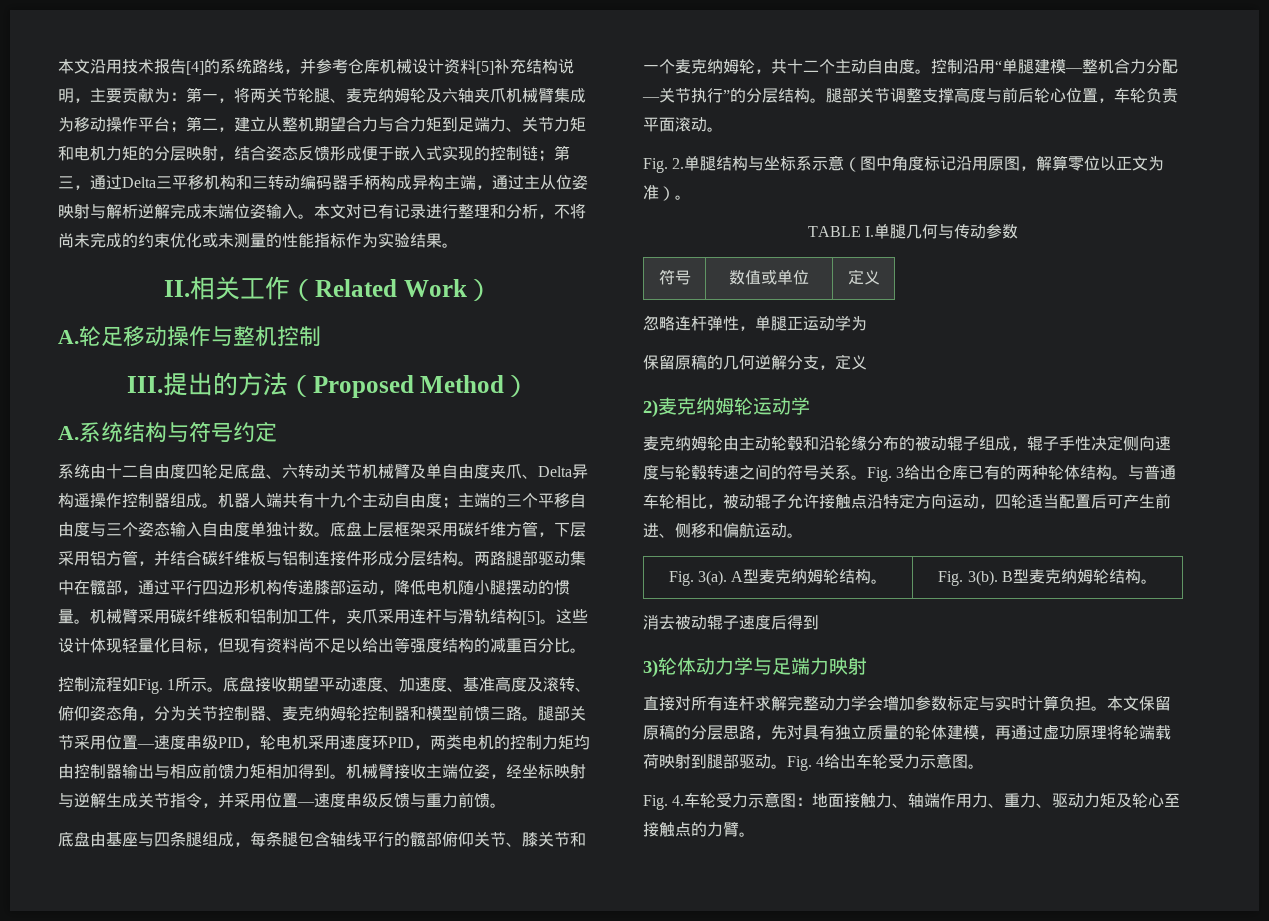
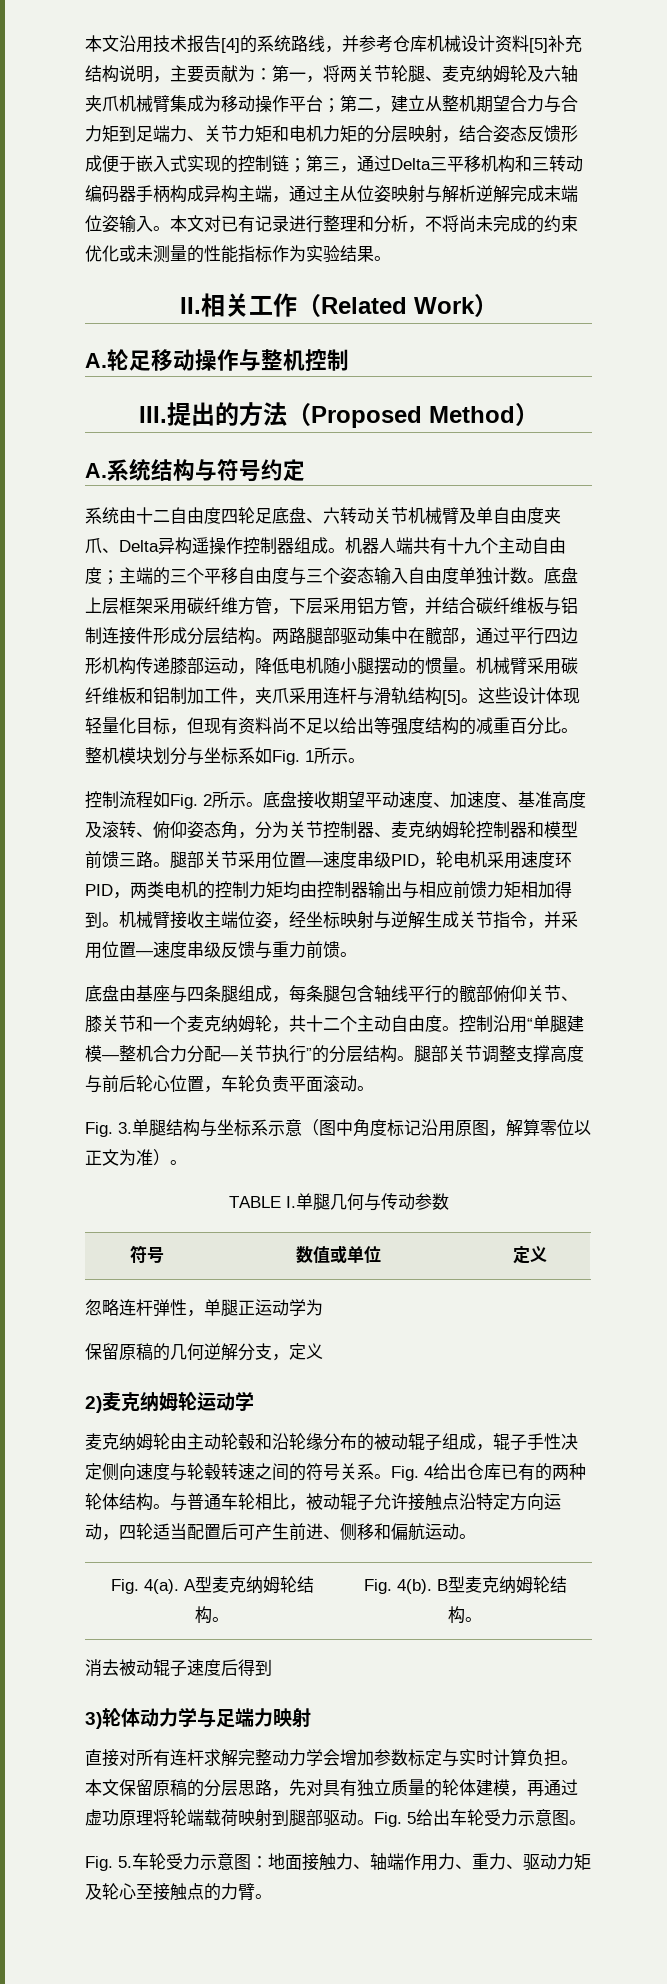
+ 整机模块划分与坐标系如Fig. 1所示。
- 控制流程如Fig. 1所示。
+ 控制流程如Fig. 2所示。
- Fig. 2.单腿结构与坐标系示意（图中角度标记沿用原图，解算零位以正文为准）。
+ Fig. 3.单腿结构与坐标系示意（图中角度标记沿用原图，解算零位以正文为准）。
- Fig. 3给出仓库已有的两种轮体结构。
+ Fig. 4给出仓库已有的两种轮体结构。
- Fig. 3(a). A型麦克纳姆轮结构。 | Fig. 3(b). B型麦克纳姆轮结构。
+ Fig. 4(a). A型麦克纳姆轮结构。 | Fig. 4(b). B型麦克纳姆轮结构。
- Fig. 4给出车轮受力示意图。
+ Fig. 5给出车轮受力示意图。
- Fig. 4.车轮受力示意图：地面接触力、轴端作用力、重力、驱动力矩及轮心至接触点的力臂。
+ Fig. 5.车轮受力示意图：地面接触力、轴端作用力、重力、驱动力矩及轮心至接触点的力臂。

